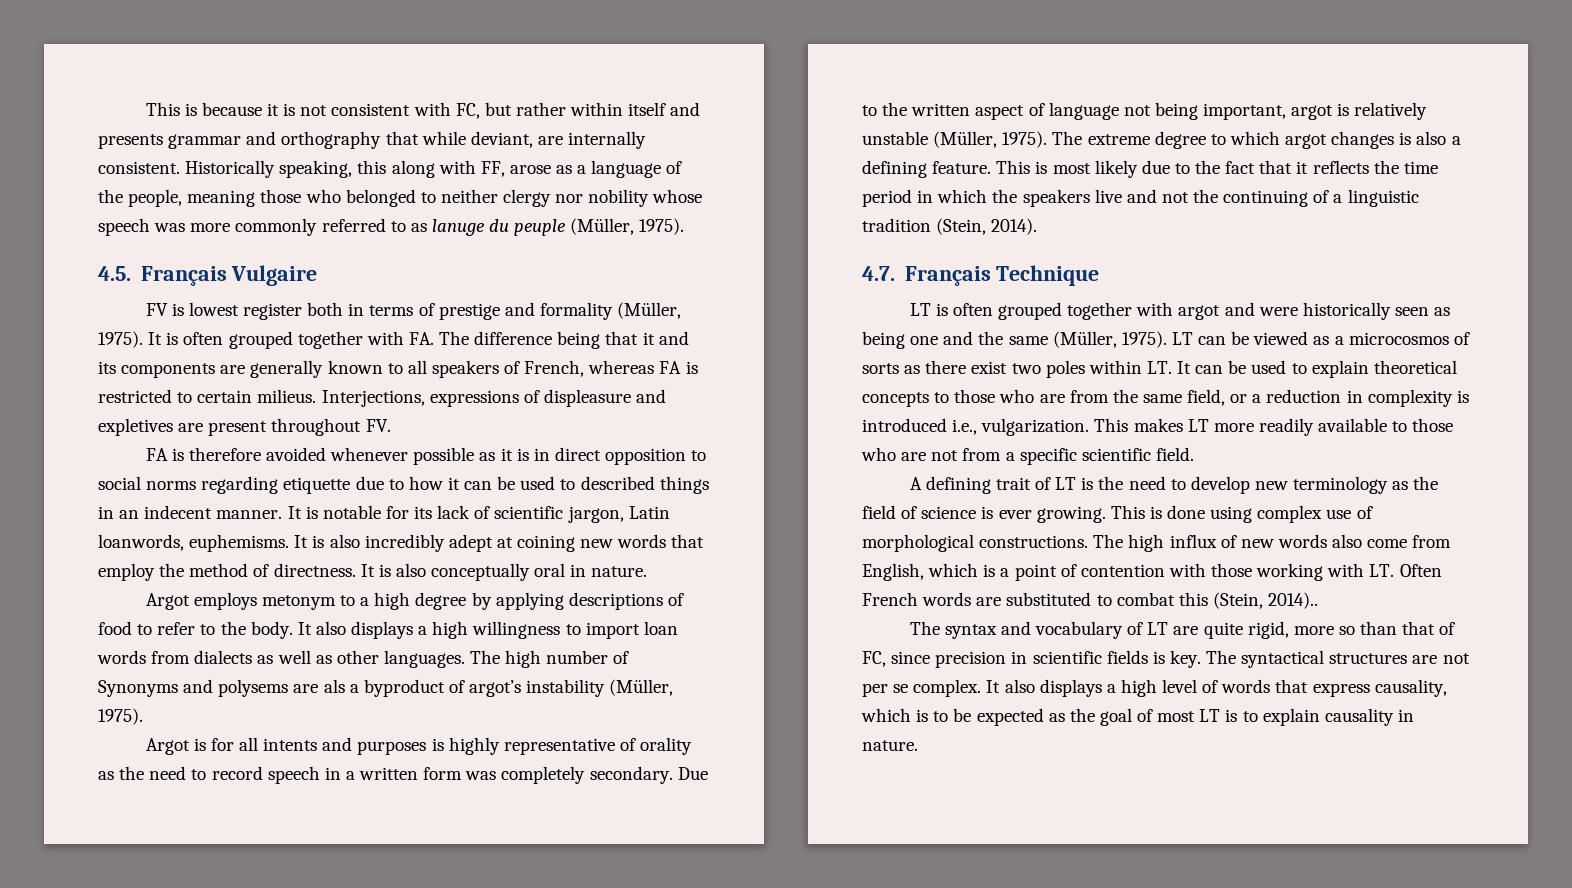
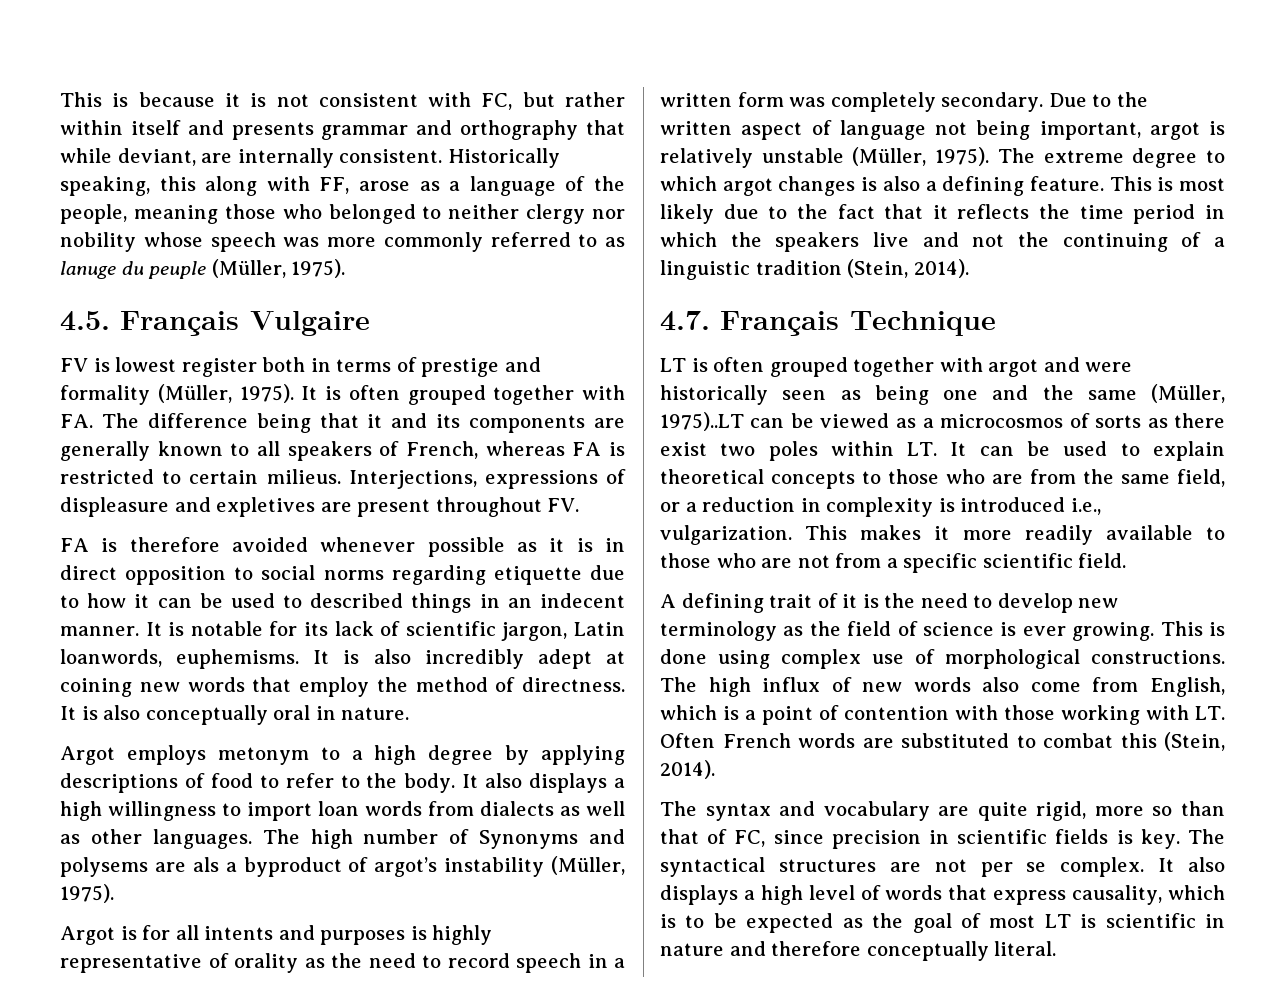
- LT is often grouped together with argot and were historically seen as being one and the same (Müller, 1975). LT can be viewed as a microcosmos of sorts as there exist two poles within LT. It can be used to explain theoretical concepts to those who are from the same field, or a reduction in complexity is introduced i.e., vulgarization.
+ LT is often grouped together with argot and were historically seen as being one and the same (Müller, 1975)..LT can be viewed as a microcosmos of sorts as there exist two poles within LT. It can be used to explain theoretical concepts to those who are from the same field, or a reduction in complexity is introduced i.e., vulgarization.
- This makes LT more readily available to those who are not from a specific scientific field.
+ This makes it more readily available to those who are not from a specific scientific field.
- A defining trait of LT is the need to develop new terminology as the field of science is ever growing.
+ A defining trait of it is the need to develop new terminology as the field of science is ever growing.
- The high influx of new words also come from English, which is a point of contention with those working with LT. Often French words are substituted to combat this (Stein, 2014)..
+ The high influx of new words also come from English, which is a point of contention with those working with LT. Often French words are substituted to combat this (Stein, 2014).
- The syntax and vocabulary of LT are quite rigid, more so than that of FC, since precision in scientific fields is key.
+ The syntax and vocabulary are quite rigid, more so than that of FC, since precision in scientific fields is key.
- It also displays a high level of words that express causality, which is to be expected as the goal of most LT is to explain causality in nature.
+ It also displays a high level of words that express causality, which is to be expected as the goal of most LT is scientific in nature and therefore conceptually literal.

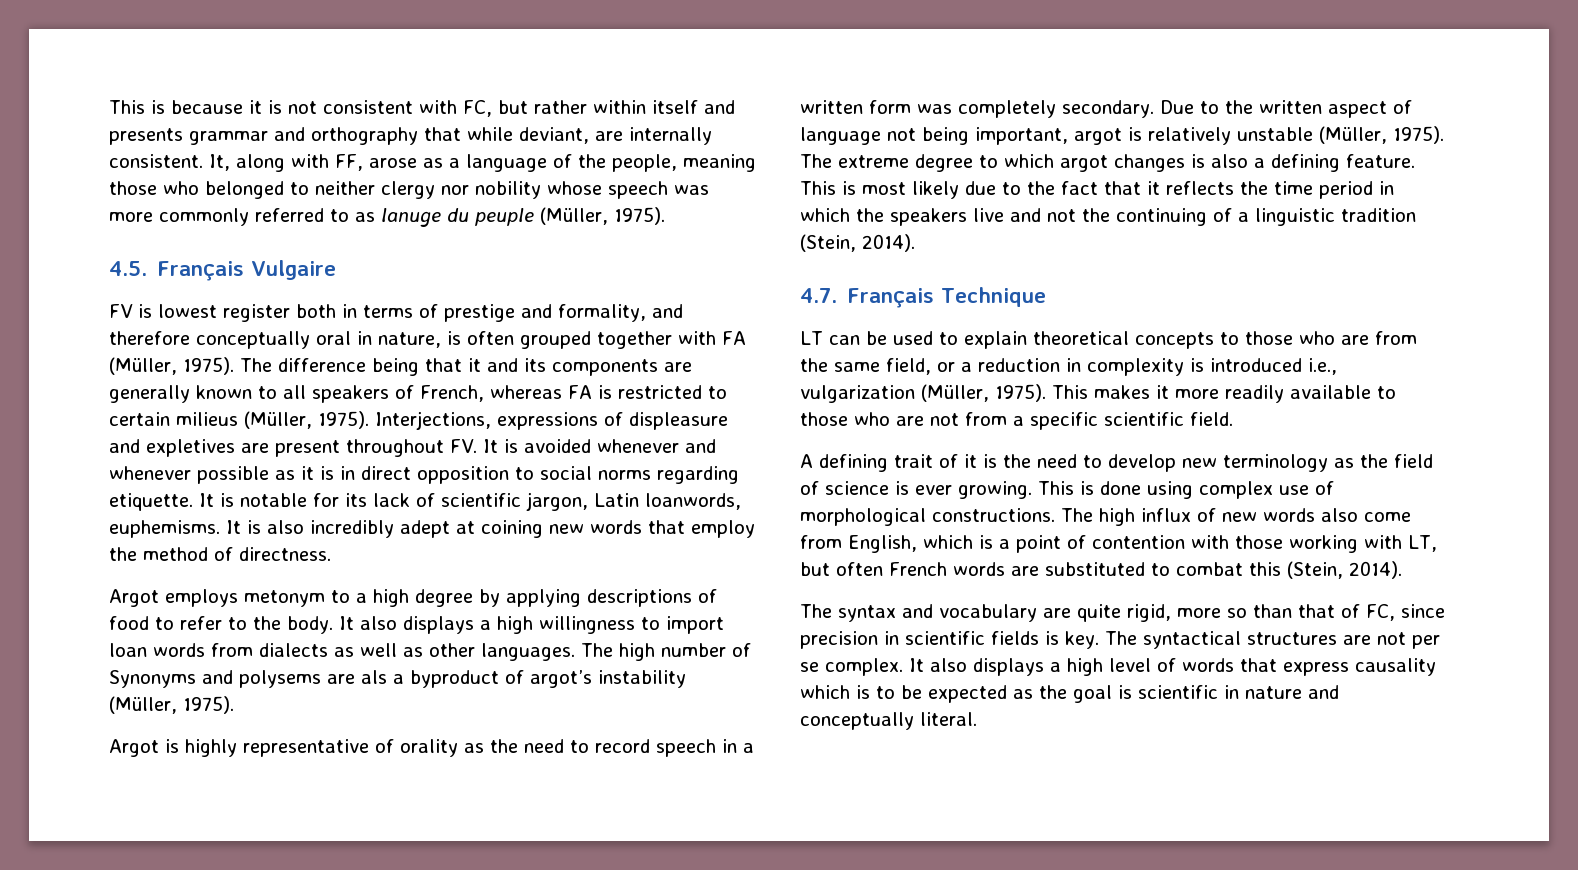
- Historically speaking, this along with FF, arose as a language of the people, meaning those who belonged to neither clergy nor nobility whose speech was more commonly referred to as lanuge du peuple (Müller, 1975).
+ It, along with FF, arose as a language of the people, meaning those who belonged to neither clergy nor nobility whose speech was more commonly referred to as lanuge du peuple (Müller, 1975).
- FV is lowest register both in terms of prestige and formality (Müller, 1975). It is often grouped together with FA. The difference being that it and its components are generally known to all speakers of French, whereas FA is restricted to certain milieus.
+ FV is lowest register both in terms of prestige and formality, and therefore conceptually oral in nature, is often grouped together with FA (Müller, 1975). The difference being that it and its components are generally known to all speakers of French, whereas FA is restricted to certain milieus (Müller, 1975).
- Interjections, expressions of displeasure and expletives are present throughout FV.
- FA is therefore avoided whenever possible as it is in direct opposition to social norms regarding etiquette due to how it can be used to described things in an indecent manner.
+ Interjections, expressions of displeasure and expletives are present throughout FV. It is avoided whenever and whenever possible as it is in direct opposition to social norms regarding etiquette.
- It is also conceptually oral in nature.
- Argot is for all intents and purposes is highly representative of orality as the need to record speech in a written form was completely secondary.
+ Argot is highly representative of orality as the need to record speech in a written form was completely secondary.
- LT is often grouped together with argot and were historically seen as being one and the same (Müller, 1975)..LT can be viewed as a microcosmos of sorts as there exist two poles within LT. It can be used to explain theoretical concepts to those who are from the same field, or a reduction in complexity is introduced i.e., vulgarization.
+ LT can be used to explain theoretical concepts to those who are from the same field, or a reduction in complexity is introduced i.e., vulgarization (Müller, 1975).
- The high influx of new words also come from English, which is a point of contention with those working with LT. Often French words are substituted to combat this (Stein, 2014).
+ The high influx of new words also come from English, which is a point of contention with those working with LT, but often French words are substituted to combat this (Stein, 2014).
- It also displays a high level of words that express causality, which is to be expected as the goal of most LT is scientific in nature and therefore conceptually literal.
+ It also displays a high level of words that express causality which is to be expected as the goal is scientific in nature and conceptually literal.

